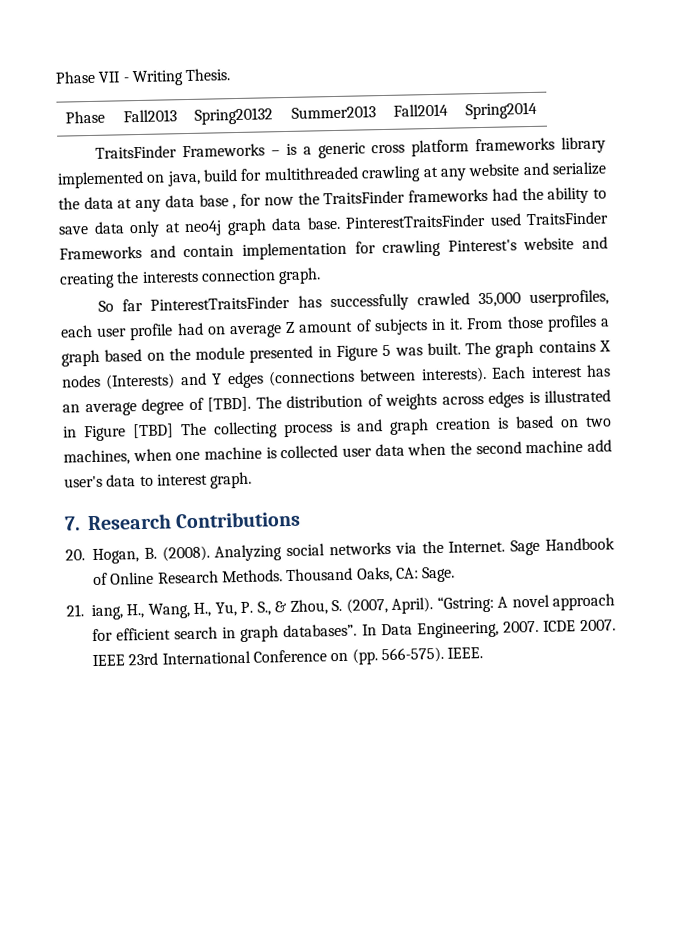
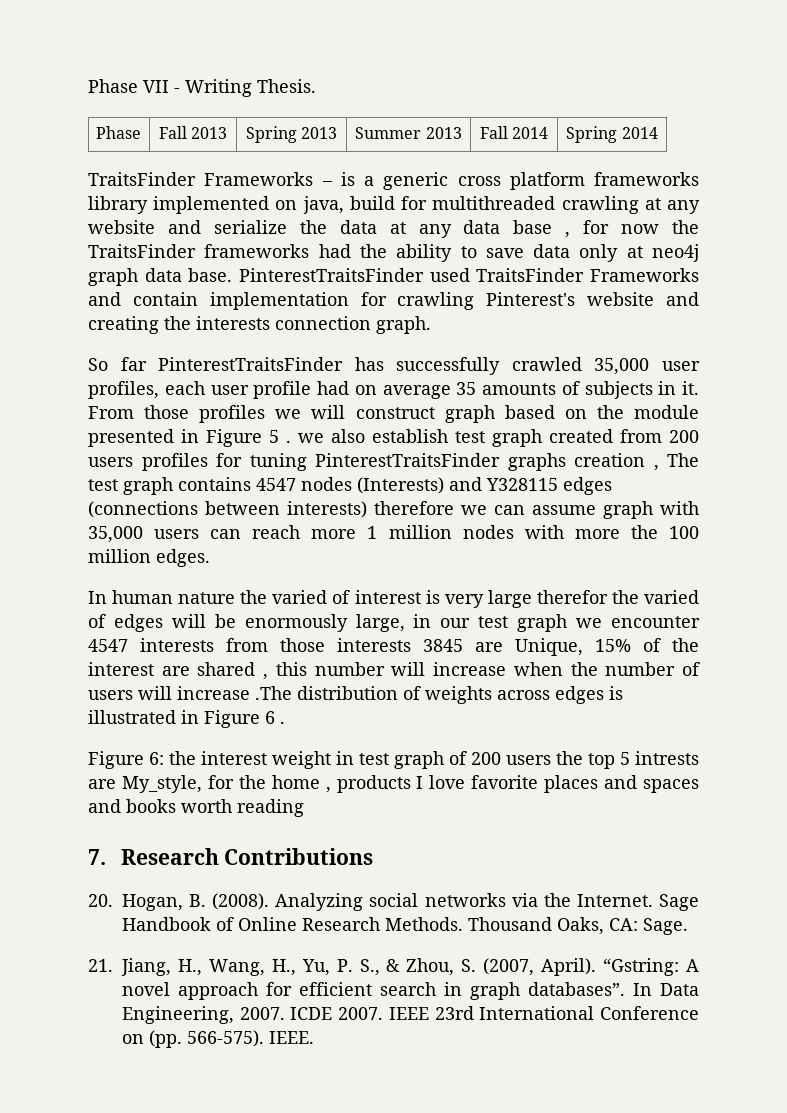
- Phase | Fall2013 | Spring20132 | Summer2013 | Fall2014 | Spring2014
+ Phase | Fall 2013 | Spring 2013 | Summer 2013 | Fall 2014 | Spring 2014
- So far PinterestTraitsFinder has successfully crawled 35,000 userprofiles, each user profile had on average Z amount of subjects in it.
+ So far PinterestTraitsFinder has successfully crawled 35,000 user profiles, each user profile had on average 35 amounts of subjects in it.
- From those profiles a graph based on the module presented in Figure 5 was built. The graph contains X nodes (Interests) and Y edges (connections between interests). Each interest has an average degree of [TBD]. The distribution of weights across edges is illustrated in Figure [TBD] The collecting process is and graph creation is based on two machines, when one machine is collected user data when the second machine add user's data to interest graph.
+ From those profiles we will construct graph based on the module presented in Figure 5 . we also establish test graph created from 200 users profiles for tuning PinterestTraitsFinder graphs creation , The test graph contains 4547 nodes (Interests) and Y328115 edges (connections between interests) therefore we can assume graph with 35,000 users can reach more 1 million nodes with more the 100 million edges.
+ In human nature the varied of interest is very large therefor the varied of edges will be enormously large, in our test graph we encounter 4547 interests from those interests 3845 are Unique, 15% of the interest are shared , this number will increase when the number of users will increase .The distribution of weights across edges is illustrated in Figure 6 .
+ Figure 6: the interest weight in test graph of 200 users the top 5 intrests are My_style, for the home , products I love favorite places and spaces and books worth reading
- 21. iang, H., Wang, H., Yu, P. S., & Zhou, S. (2007, April).
+ 21. Jiang, H., Wang, H., Yu, P. S., & Zhou, S. (2007, April).

